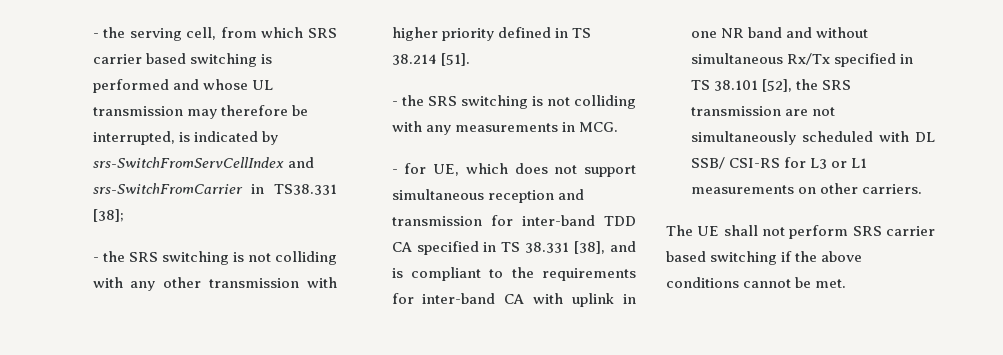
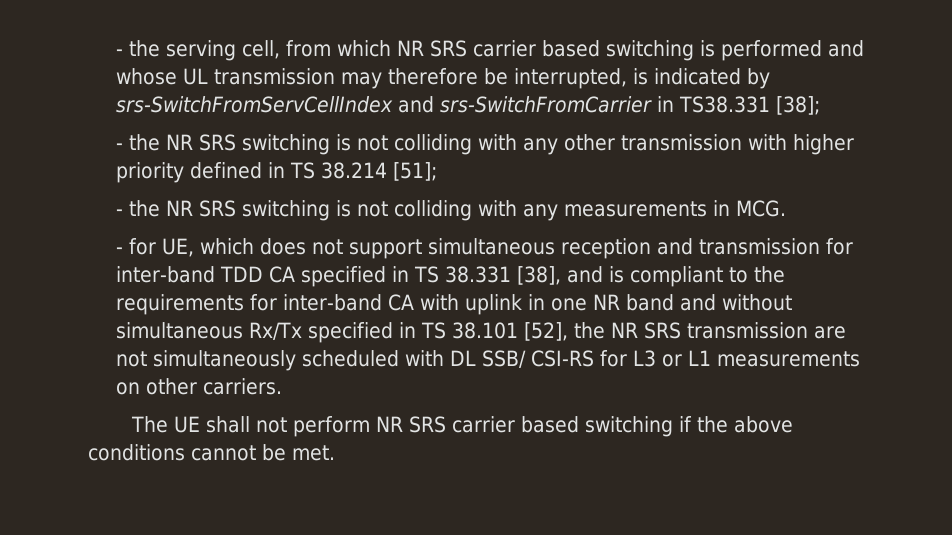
- - the serving cell, from which SRS carrier based switching is performed and whose UL transmission may therefore be interrupted, is indicated by srs-SwitchFromServCellIndex and srs-SwitchFromCarrier in TS38.331 [38];
+ - the serving cell, from which NR SRS carrier based switching is performed and whose UL transmission may therefore be interrupted, is indicated by srs-SwitchFromServCellIndex and srs-SwitchFromCarrier in TS38.331 [38];
- - the SRS switching is not colliding with any other transmission with higher priority defined in TS 38.214 [51].
- - the SRS switching is not colliding with any measurements in MCG.
+ - the NR SRS switching is not colliding with any other transmission with higher priority defined in TS 38.214 [51];
+ - the NR SRS switching is not colliding with any measurements in MCG.
- - for UE, which does not support simultaneous reception and transmission for inter-band TDD CA specified in TS 38.331 [38], and is compliant to the requirements for inter-band CA with uplink in one NR band and without simultaneous Rx/Tx specified in TS 38.101 [52], the SRS transmission are not simultaneously scheduled with DL SSB/ CSI-RS for L3 or L1 measurements on other carriers.
+ - for UE, which does not support simultaneous reception and transmission for inter-band TDD CA specified in TS 38.331 [38], and is compliant to the requirements for inter-band CA with uplink in one NR band and without simultaneous Rx/Tx specified in TS 38.101 [52], the NR SRS transmission are not simultaneously scheduled with DL SSB/ CSI-RS for L3 or L1 measurements on other carriers.
- The UE shall not perform SRS carrier based switching if the above conditions cannot be met.
+ The UE shall not perform NR SRS carrier based switching if the above conditions cannot be met.

